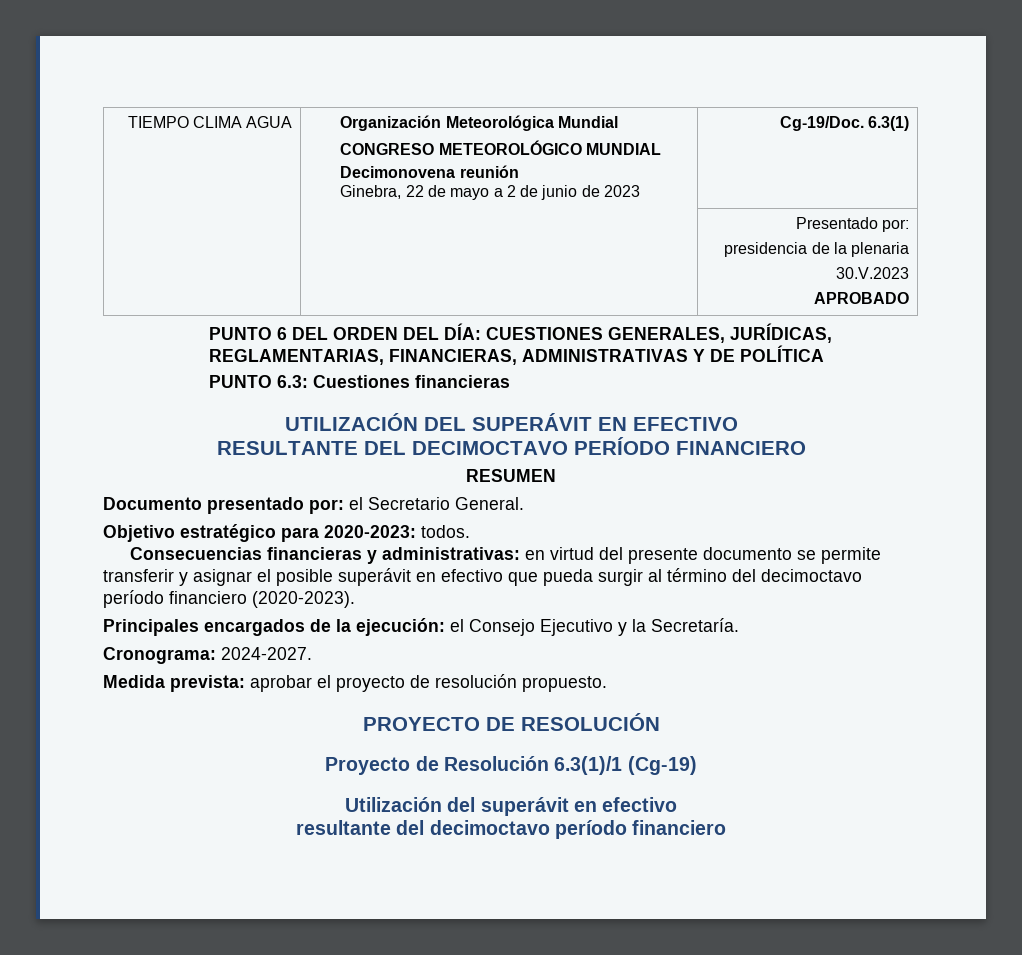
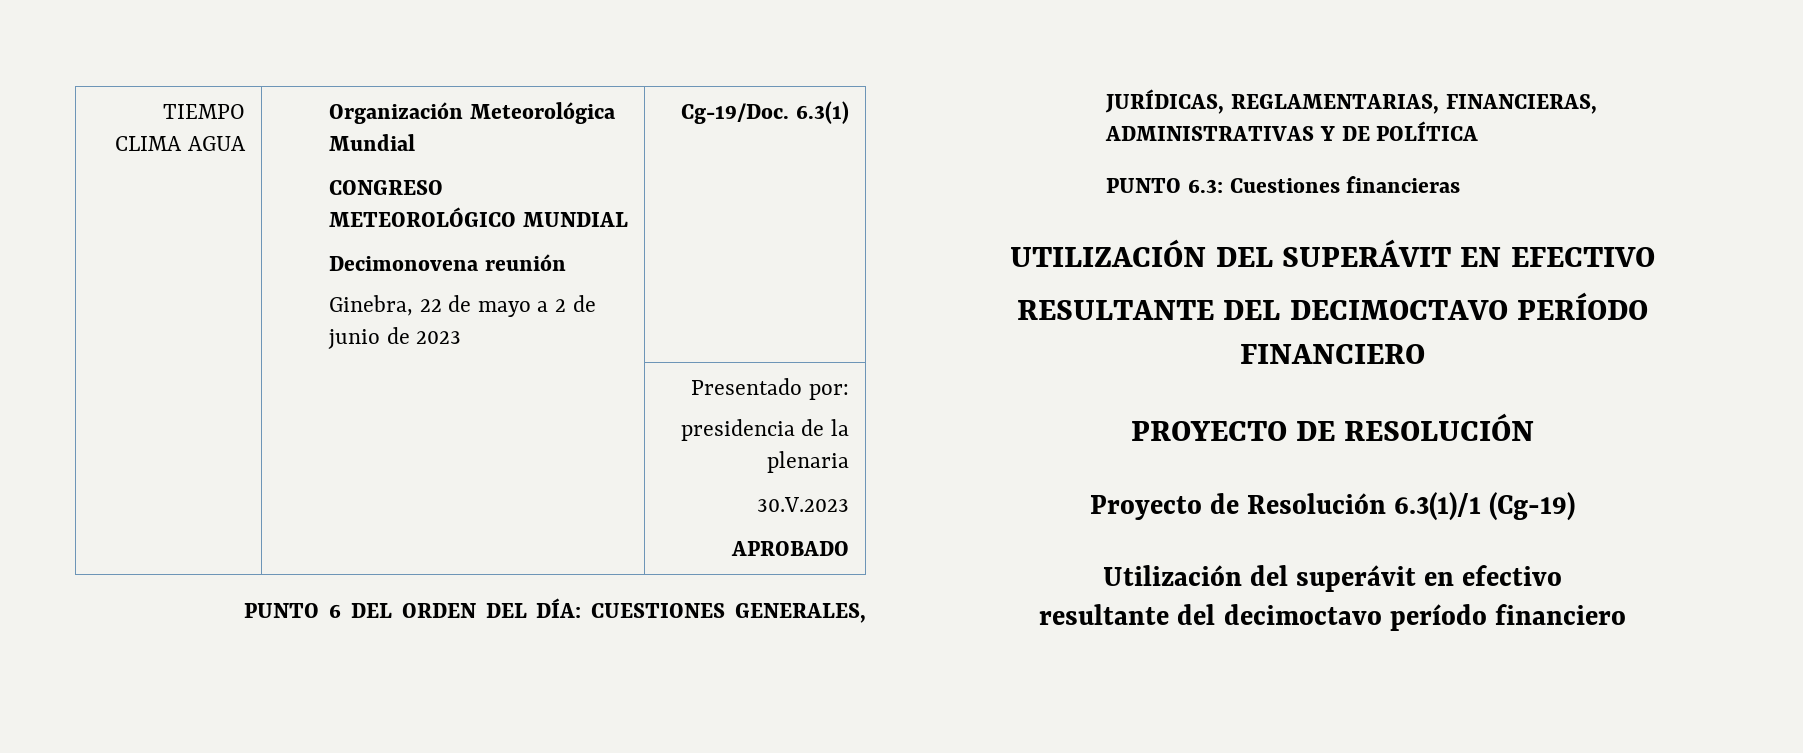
- RESUMEN
- Documento presentado por: el Secretario General.
- Objetivo estratégico para 2020-2023: todos.
- Consecuencias financieras y administrativas: en virtud del presente documento se permite transferir y asignar el posible superávit en efectivo que pueda surgir al término del decimoctavo período financiero (2020-2023).
- Principales encargados de la ejecución: el Consejo Ejecutivo y la Secretaría.
- Cronograma: 2024-2027.
- Medida prevista: aprobar el proyecto de resolución propuesto.

